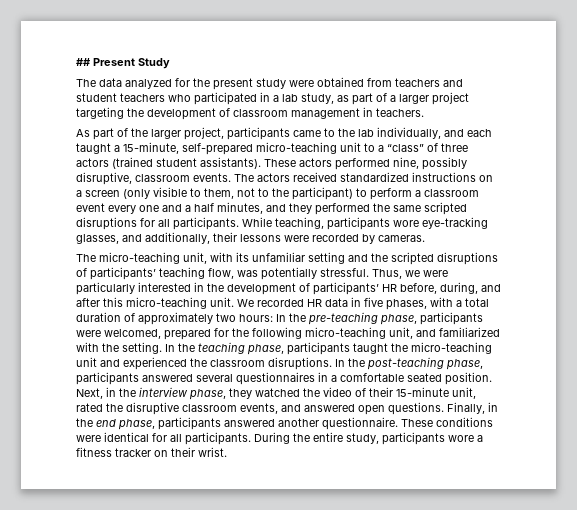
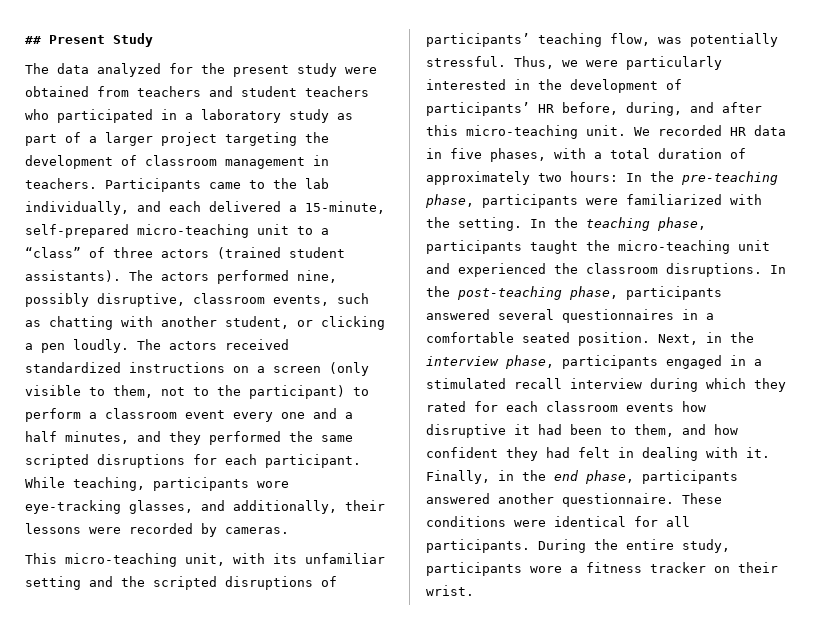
- The data analyzed for the present study were obtained from teachers and student teachers who participated in a lab study, as part of a larger project targeting the development of classroom management in teachers.
- As part of the larger project, participants came to the lab individually, and each taught a 15-minute, self-prepared micro-teaching unit to a “class” of three actors (trained student assistants).
+ The data analyzed for the present study were obtained from teachers and student teachers who participated in a laboratory study as part of a larger project targeting the development of classroom management in teachers. Participants came to the lab individually, and each delivered a 15-minute, self-prepared micro-teaching unit to a “class” of three actors (trained student assistants).
- These actors performed nine, possibly disruptive, classroom events.
+ The actors performed nine, possibly disruptive, classroom events, such as chatting with another student, or clicking a pen loudly.
- The actors received standardized instructions on a screen (only visible to them, not to the participant) to perform a classroom event every one and a half minutes, and they performed the same scripted disruptions for all participants.
+ The actors received standardized instructions on a screen (only visible to them, not to the participant) to perform a classroom event every one and a half minutes, and they performed the same scripted disruptions for each participant.
- The micro-teaching unit, with its unfamiliar setting and the scripted disruptions of participants’ teaching flow, was potentially stressful.
+ This micro-teaching unit, with its unfamiliar setting and the scripted disruptions of participants’ teaching flow, was potentially stressful.
- We recorded HR data in five phases, with a total duration of approximately two hours: In the pre-teaching phase, participants were welcomed, prepared for the following micro-teaching unit, and familiarized with the setting.
+ We recorded HR data in five phases, with a total duration of approximately two hours: In the pre-teaching phase, participants were familiarized with the setting.
- Next, in the interview phase, they watched the video of their 15-minute unit, rated the disruptive classroom events, and answered open questions.
+ Next, in the interview phase, participants engaged in a stimulated recall interview during which they rated for each classroom events how disruptive it had been to them, and how confident they had felt in dealing with it.

